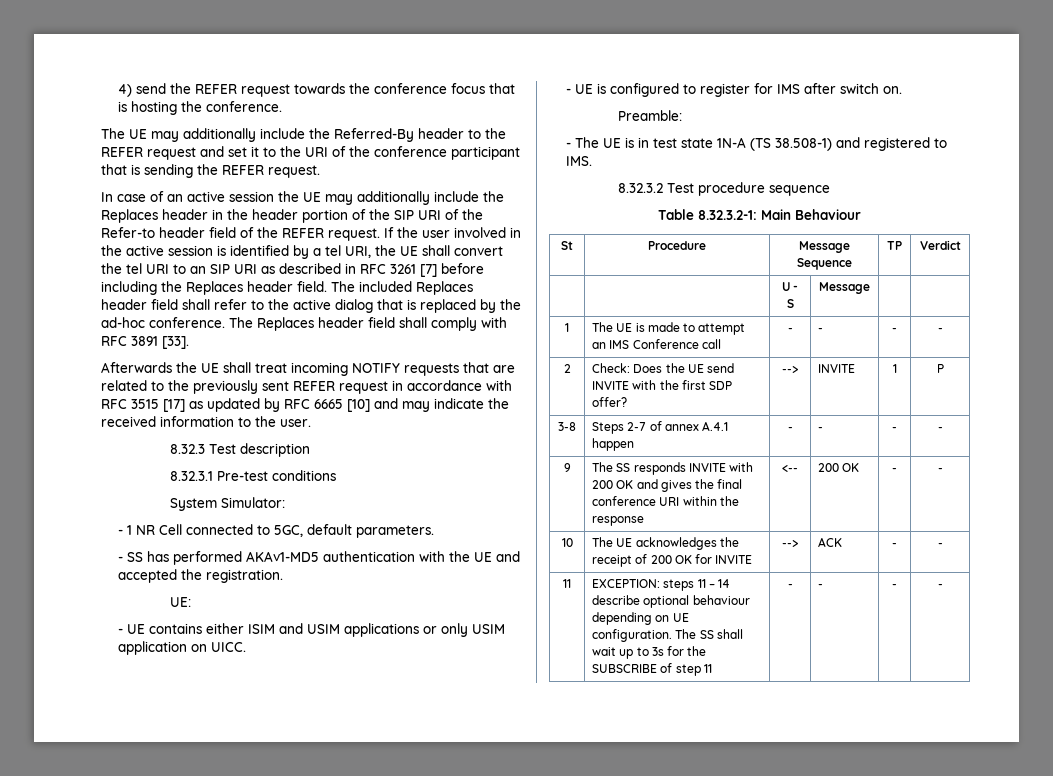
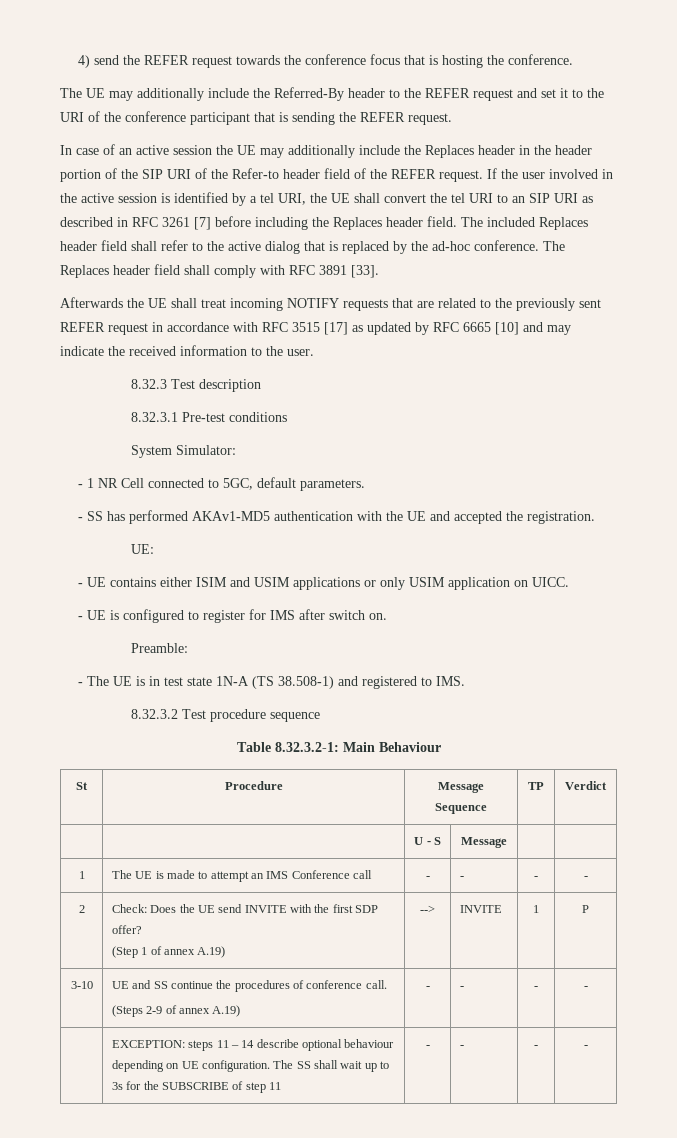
- 2 | Check: Does the UE send INVITE with the first SDP offer? | --> | INVITE | 1 | P
+ 2 | Check: Does the UE send INVITE with the first SDP offer?
+ (Step 1 of annex A.19) | --> | INVITE | 1 | P
- 3-8 | Steps 2-7 of annex A.4.1 happen | - | - | - | -
- 9 | The SS responds INVITE with 200 OK and gives the final conference URI within the response | <-- | 200 OK | - | -
- 10 | The UE acknowledges the receipt of 200 OK for INVITE | --> | ACK | - | -
- 11 | EXCEPTION: steps 11 – 14 describe optional behaviour depending on UE configuration. The SS shall wait up to 3s for the SUBSCRIBE of step 11 | - | - | - | -
+ 3-10 | UE and SS continue the procedures of conference call.
+ (Steps 2-9 of annex A.19) | - | - | - | -
+ | EXCEPTION: steps 11 – 14 describe optional behaviour depending on UE configuration. The SS shall wait up to 3s for the SUBSCRIBE of step 11 | - | - | - | -

